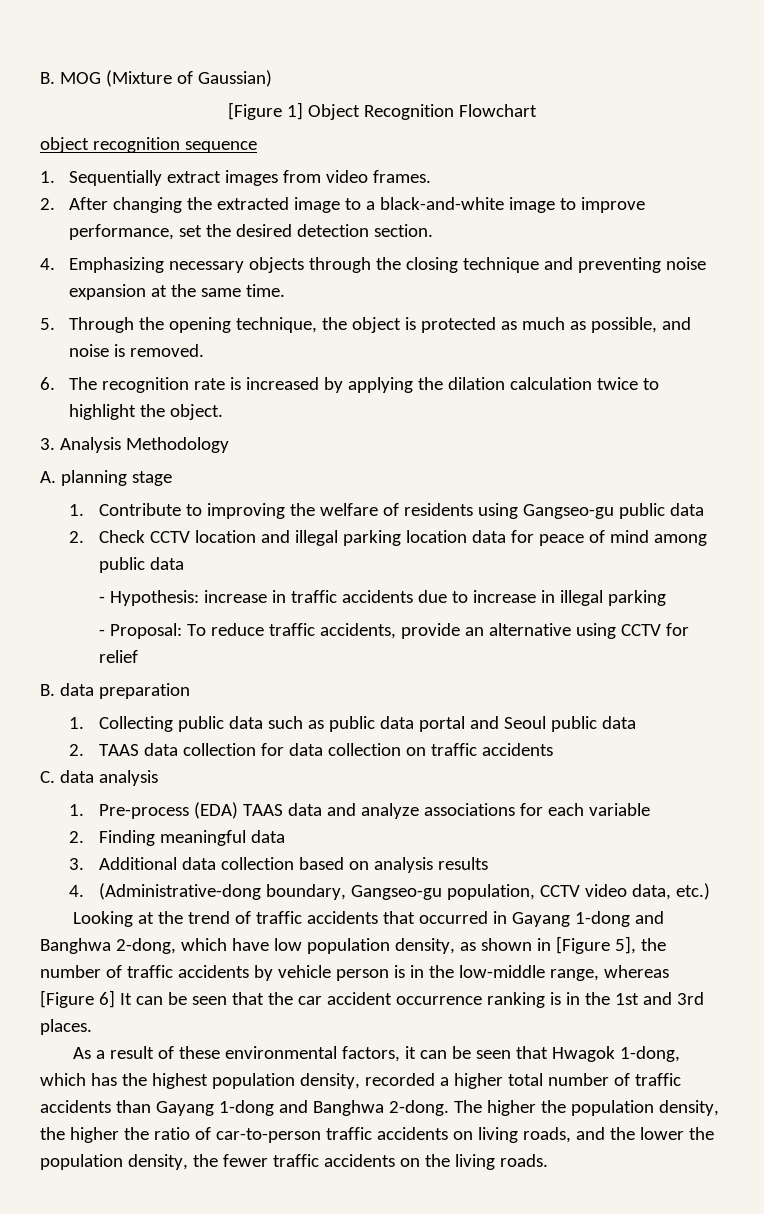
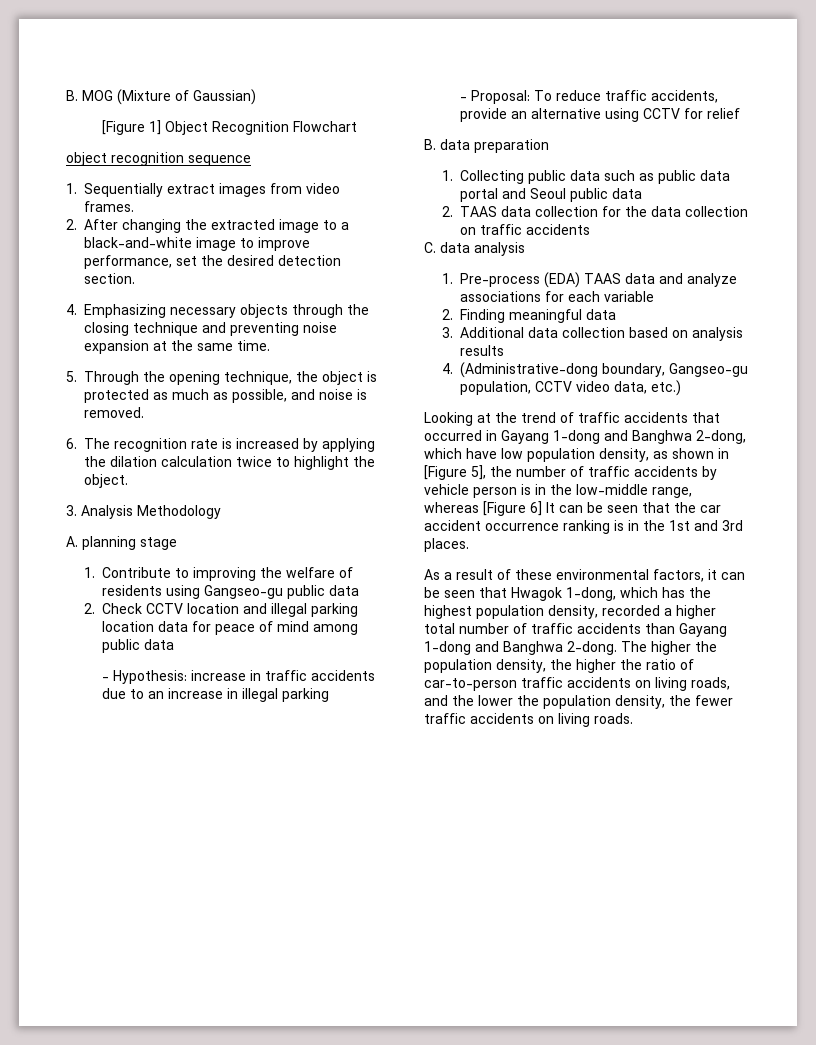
- - Hypothesis: increase in traffic accidents due to increase in illegal parking
+ - Hypothesis: increase in traffic accidents due to an increase in illegal parking
- 2. TAAS data collection for data collection on traffic accidents
+ 2. TAAS data collection for the data collection on traffic accidents
- The higher the population density, the higher the ratio of car-to-person traffic accidents on living roads, and the lower the population density, the fewer traffic accidents on the living roads.
+ The higher the population density, the higher the ratio of car-to-person traffic accidents on living roads, and the lower the population density, the fewer traffic accidents on living roads.

